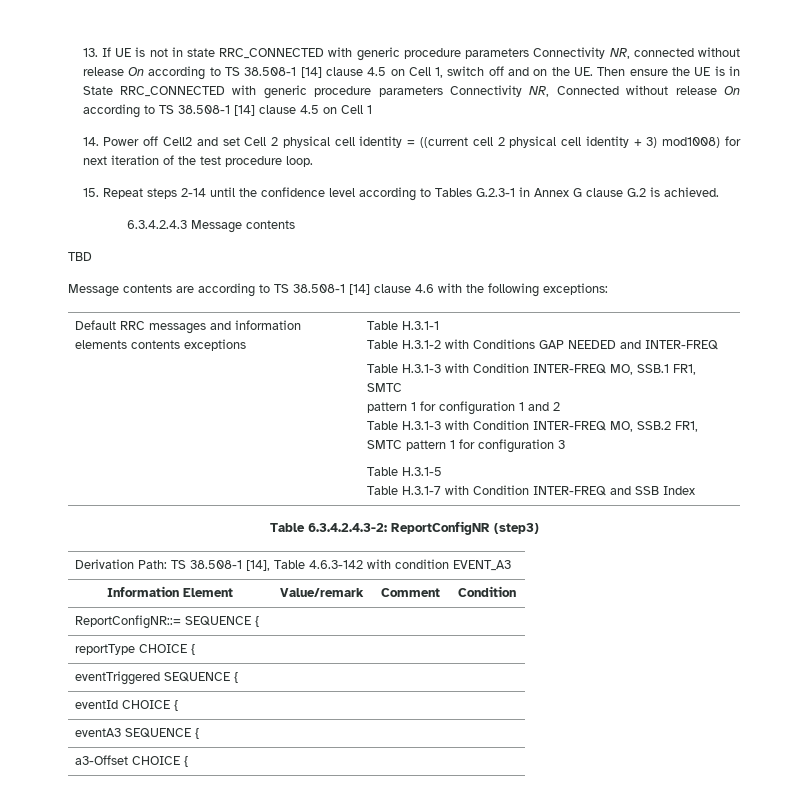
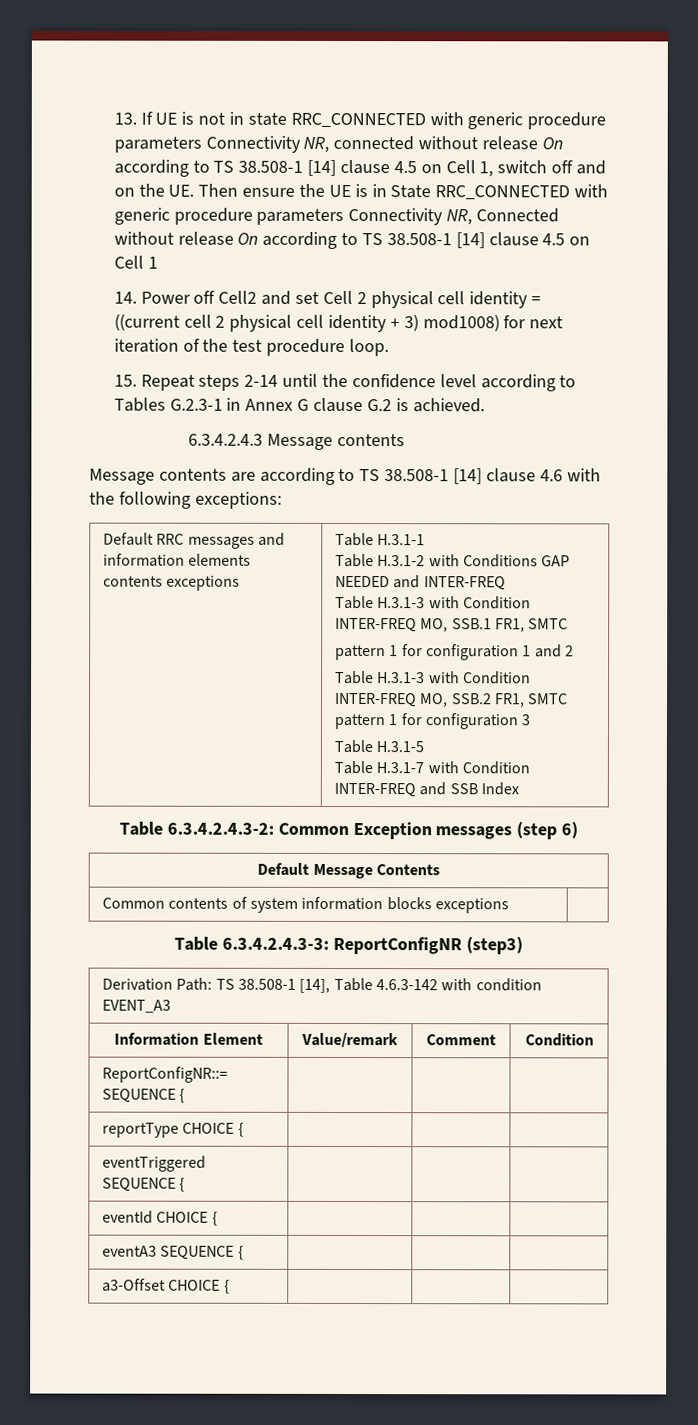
- TBD
- Table 6.3.4.2.4.3-2: ReportConfigNR (step3)
+ Table 6.3.4.2.4.3-2: Common Exception messages (step 6)
+ Default Message Contents
+ Common contents of system information blocks exceptions |
+ Table 6.3.4.2.4.3-3: ReportConfigNR (step3)

